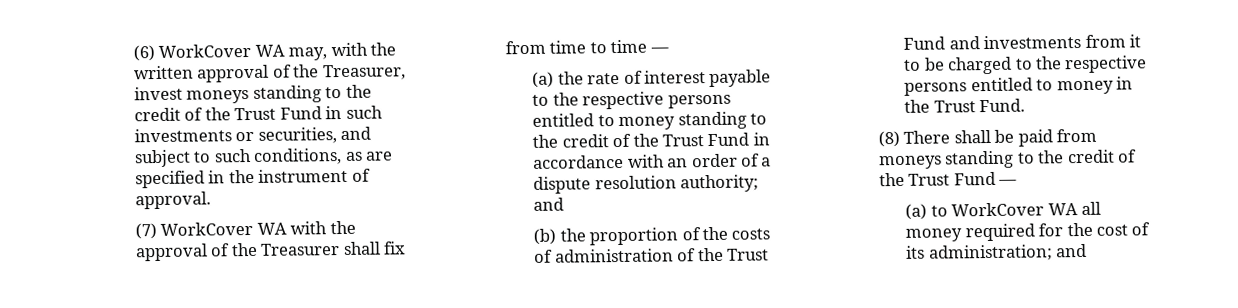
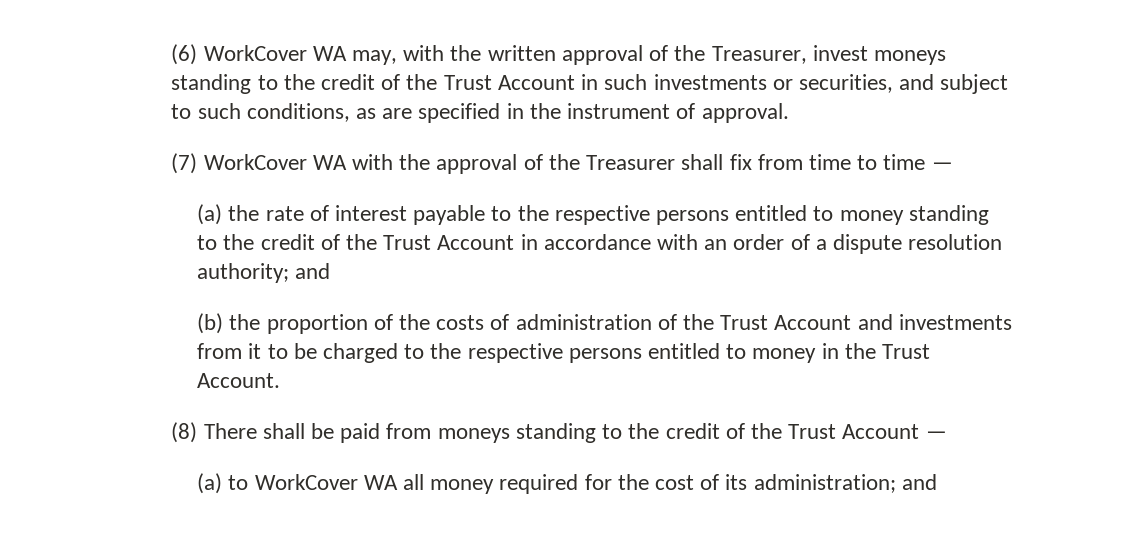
- (6) WorkCover WA may, with the written approval of the Treasurer, invest moneys standing to the credit of the Trust Fund in such investments or securities, and subject to such conditions, as are specified in the instrument of approval.
+ (6) WorkCover WA may, with the written approval of the Treasurer, invest moneys standing to the credit of the Trust Account in such investments or securities, and subject to such conditions, as are specified in the instrument of approval.
- (a) the rate of interest payable to the respective persons entitled to money standing to the credit of the Trust Fund in accordance with an order of a dispute resolution authority; and
+ (a) the rate of interest payable to the respective persons entitled to money standing to the credit of the Trust Account in accordance with an order of a dispute resolution authority; and
- (b) the proportion of the costs of administration of the Trust Fund and investments from it to be charged to the respective persons entitled to money in the Trust Fund.
+ (b) the proportion of the costs of administration of the Trust Account and investments from it to be charged to the respective persons entitled to money in the Trust Account.
- (8) There shall be paid from moneys standing to the credit of the Trust Fund —
+ (8) There shall be paid from moneys standing to the credit of the Trust Account —

